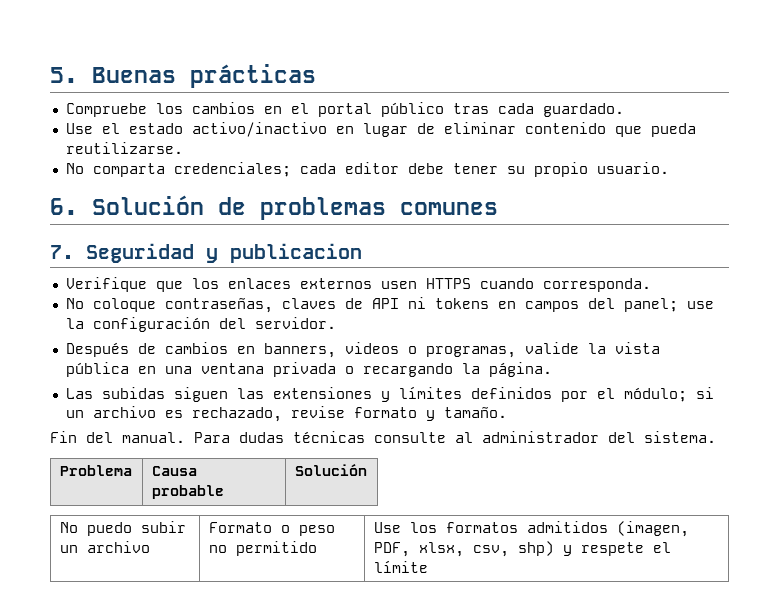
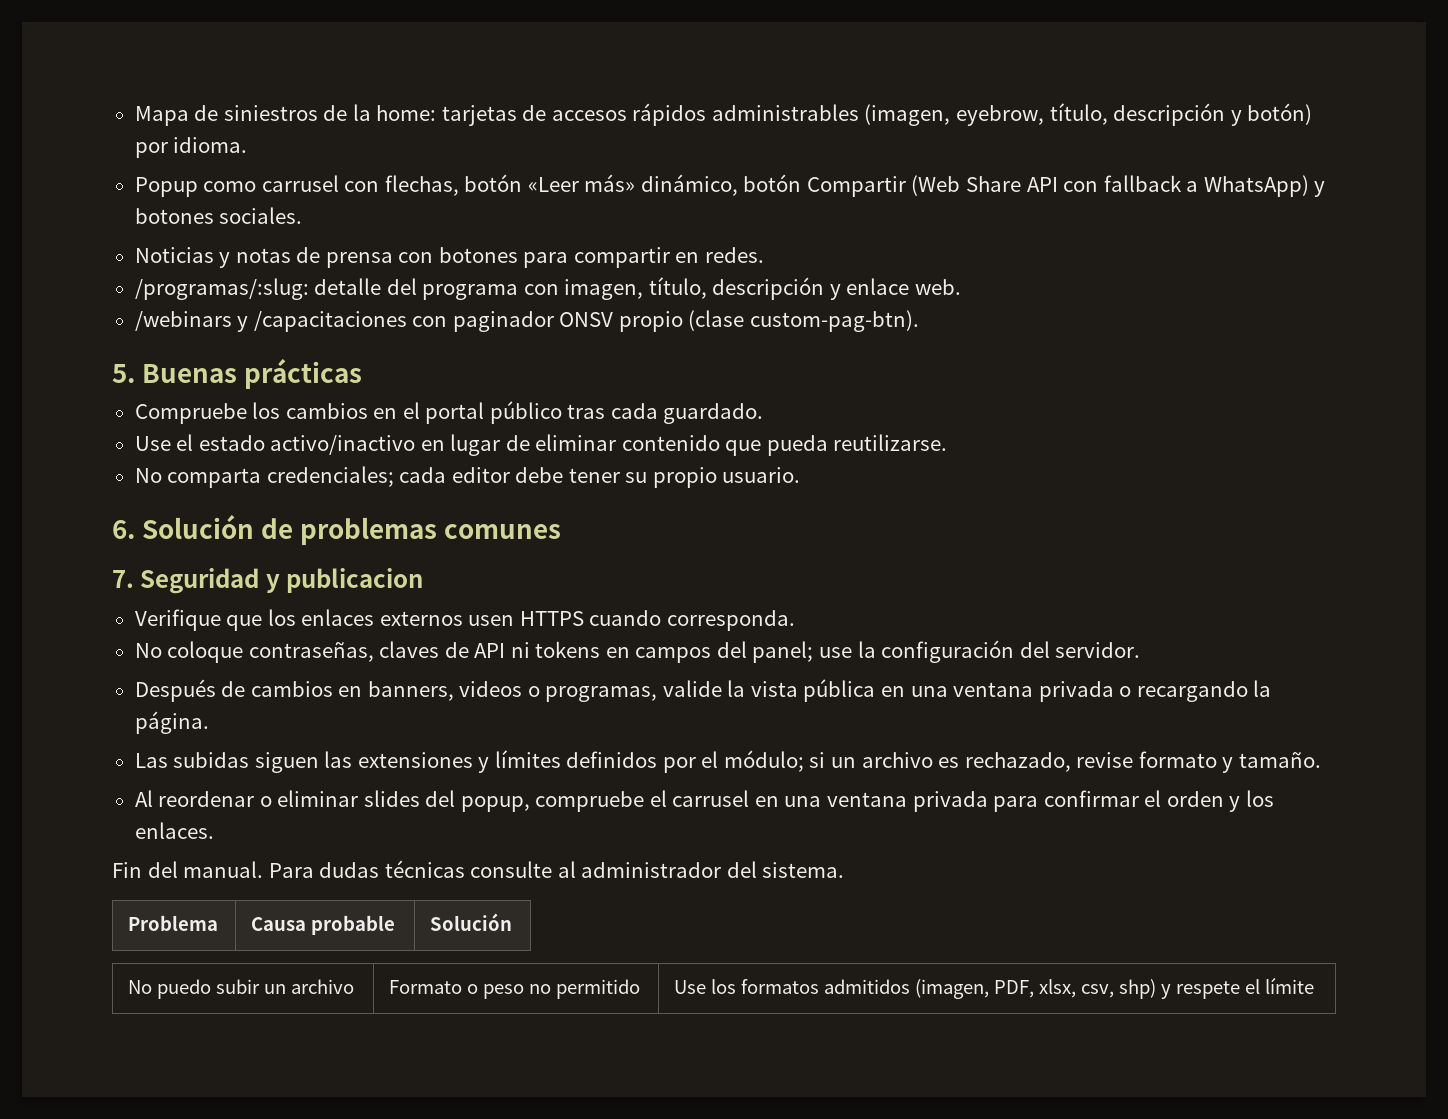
+ Mapa de siniestros de la home: tarjetas de accesos rápidos administrables (imagen, eyebrow, título, descripción y botón) por idioma.
+ Popup como carrusel con flechas, botón «Leer más» dinámico, botón Compartir (Web Share API con fallback a WhatsApp) y botones sociales.
+ Noticias y notas de prensa con botones para compartir en redes.
+ /programas/:slug: detalle del programa con imagen, título, descripción y enlace web.
+ /webinars y /capacitaciones con paginador ONSV propio (clase custom-pag-btn).
+ Al reordenar o eliminar slides del popup, compruebe el carrusel en una ventana privada para confirmar el orden y los enlaces.

